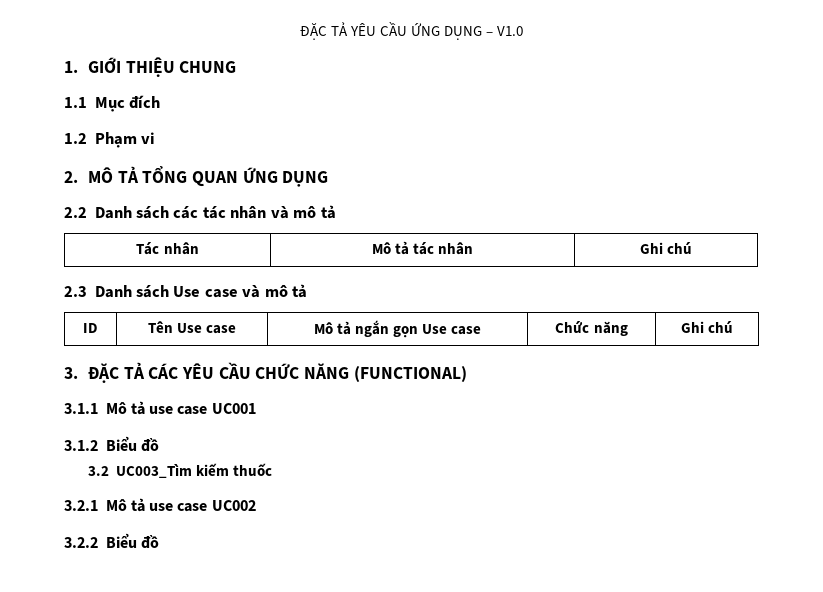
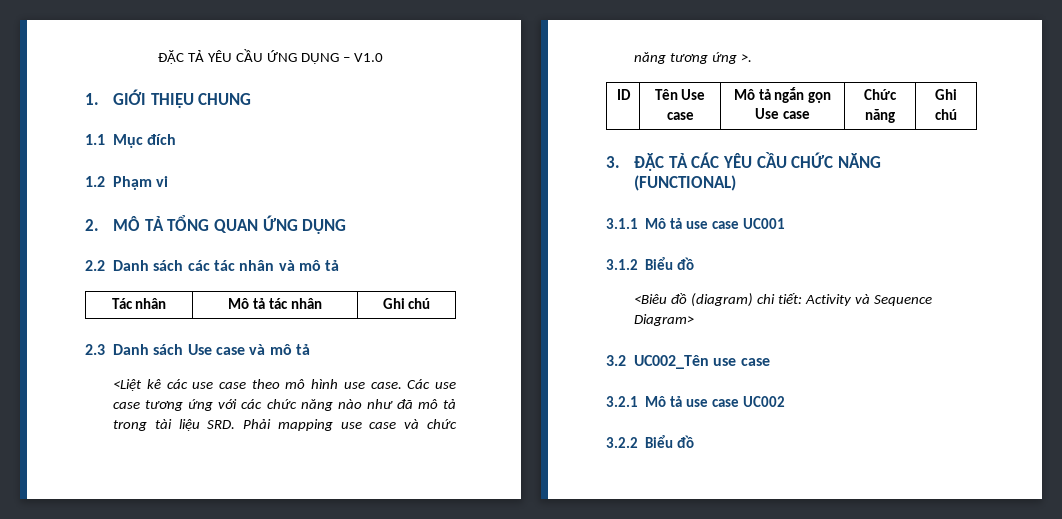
+ <Liệt kê các use case theo mô hình use case. Các use case tương ứng với các chức năng nào như đã mô tả trong tài liệu SRD. Phải mapping use case và chức năng tương ứng >.
- 3.2 UC003_Tìm kiếm thuốc
+ <Biêu đồ (diagram) chi tiết: Activity và Sequence Diagram>
+ 3.2 UC002_Tên use case

